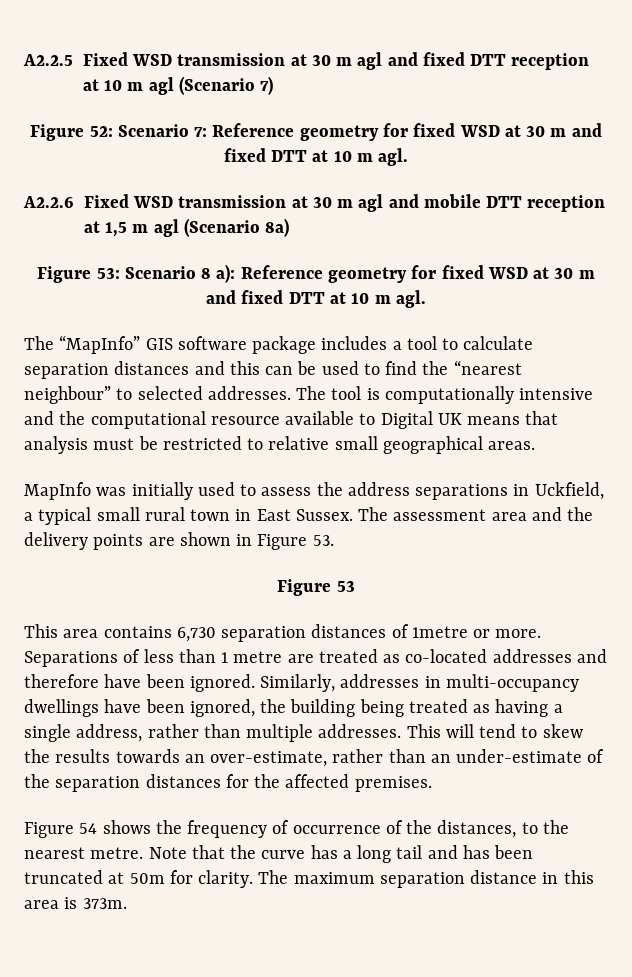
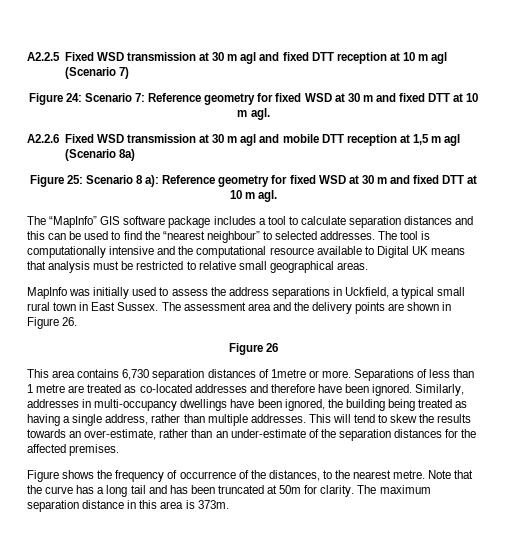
- Figure 52: Scenario 7: Reference geometry for fixed WSD at 30 m and fixed DTT at 10 m agl.
+ Figure 24: Scenario 7: Reference geometry for fixed WSD at 30 m and fixed DTT at 10 m agl.
- Figure 53: Scenario 8 a): Reference geometry for fixed WSD at 30 m and fixed DTT at 10 m agl.
+ Figure 25: Scenario 8 a): Reference geometry for fixed WSD at 30 m and fixed DTT at 10 m agl.
- The assessment area and the delivery points are shown in Figure 53.
- Figure 53
+ The assessment area and the delivery points are shown in Figure 26.
+ Figure 26
- Figure 54 shows the frequency of occurrence of the distances, to the nearest metre.
+ Figure shows the frequency of occurrence of the distances, to the nearest metre.

